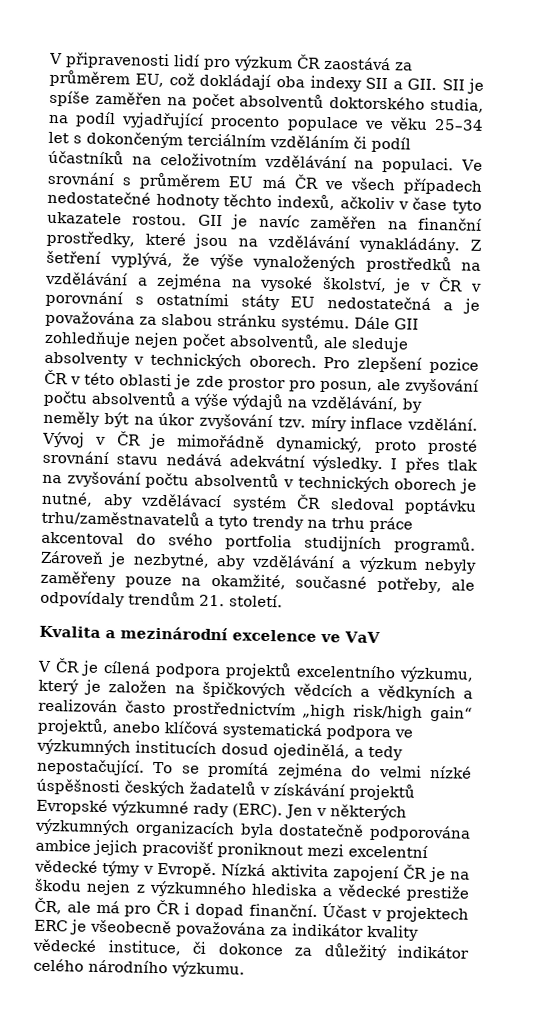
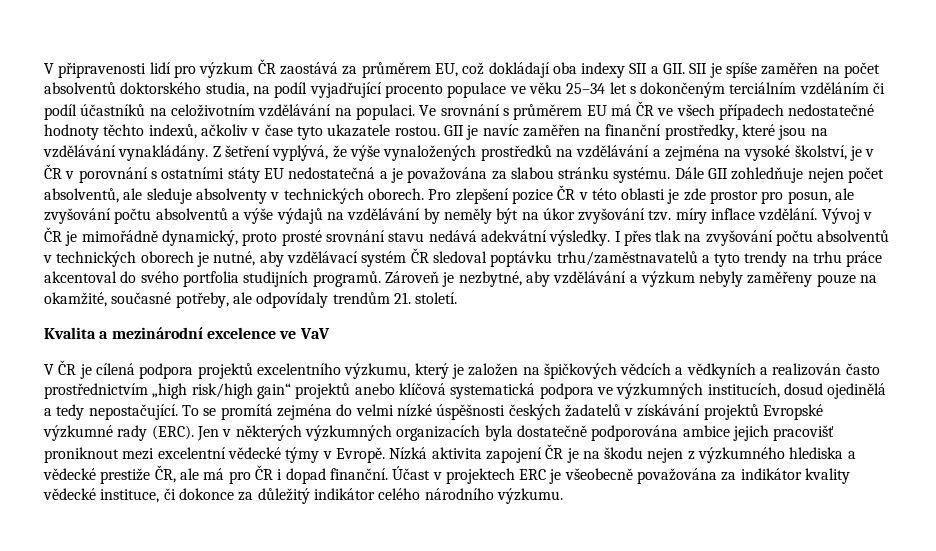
- Pro zlepšení pozice ČR v této oblasti je zde prostor pro posun, ale zvyšování počtu absolventů a výše výdajů na vzdělávání, by neměly být na úkor zvyšování tzv. míry inflace vzdělání.
+ Pro zlepšení pozice ČR v této oblasti je zde prostor pro posun, ale zvyšování počtu absolventů a výše výdajů na vzdělávání by neměly být na úkor zvyšování tzv. míry inflace vzdělání.
- V ČR je cílená podpora projektů excelentního výzkumu, který je založen na špičkových vědcích a vědkyních a realizován často prostřednictvím „high risk/high gain“ projektů, anebo klíčová systematická podpora ve výzkumných institucích dosud ojedinělá, a tedy nepostačující.
+ V ČR je cílená podpora projektů excelentního výzkumu, který je založen na špičkových vědcích a vědkyních a realizován často prostřednictvím „high risk/high gain“ projektů anebo klíčová systematická podpora ve výzkumných institucích, dosud ojedinělá a tedy nepostačující.

